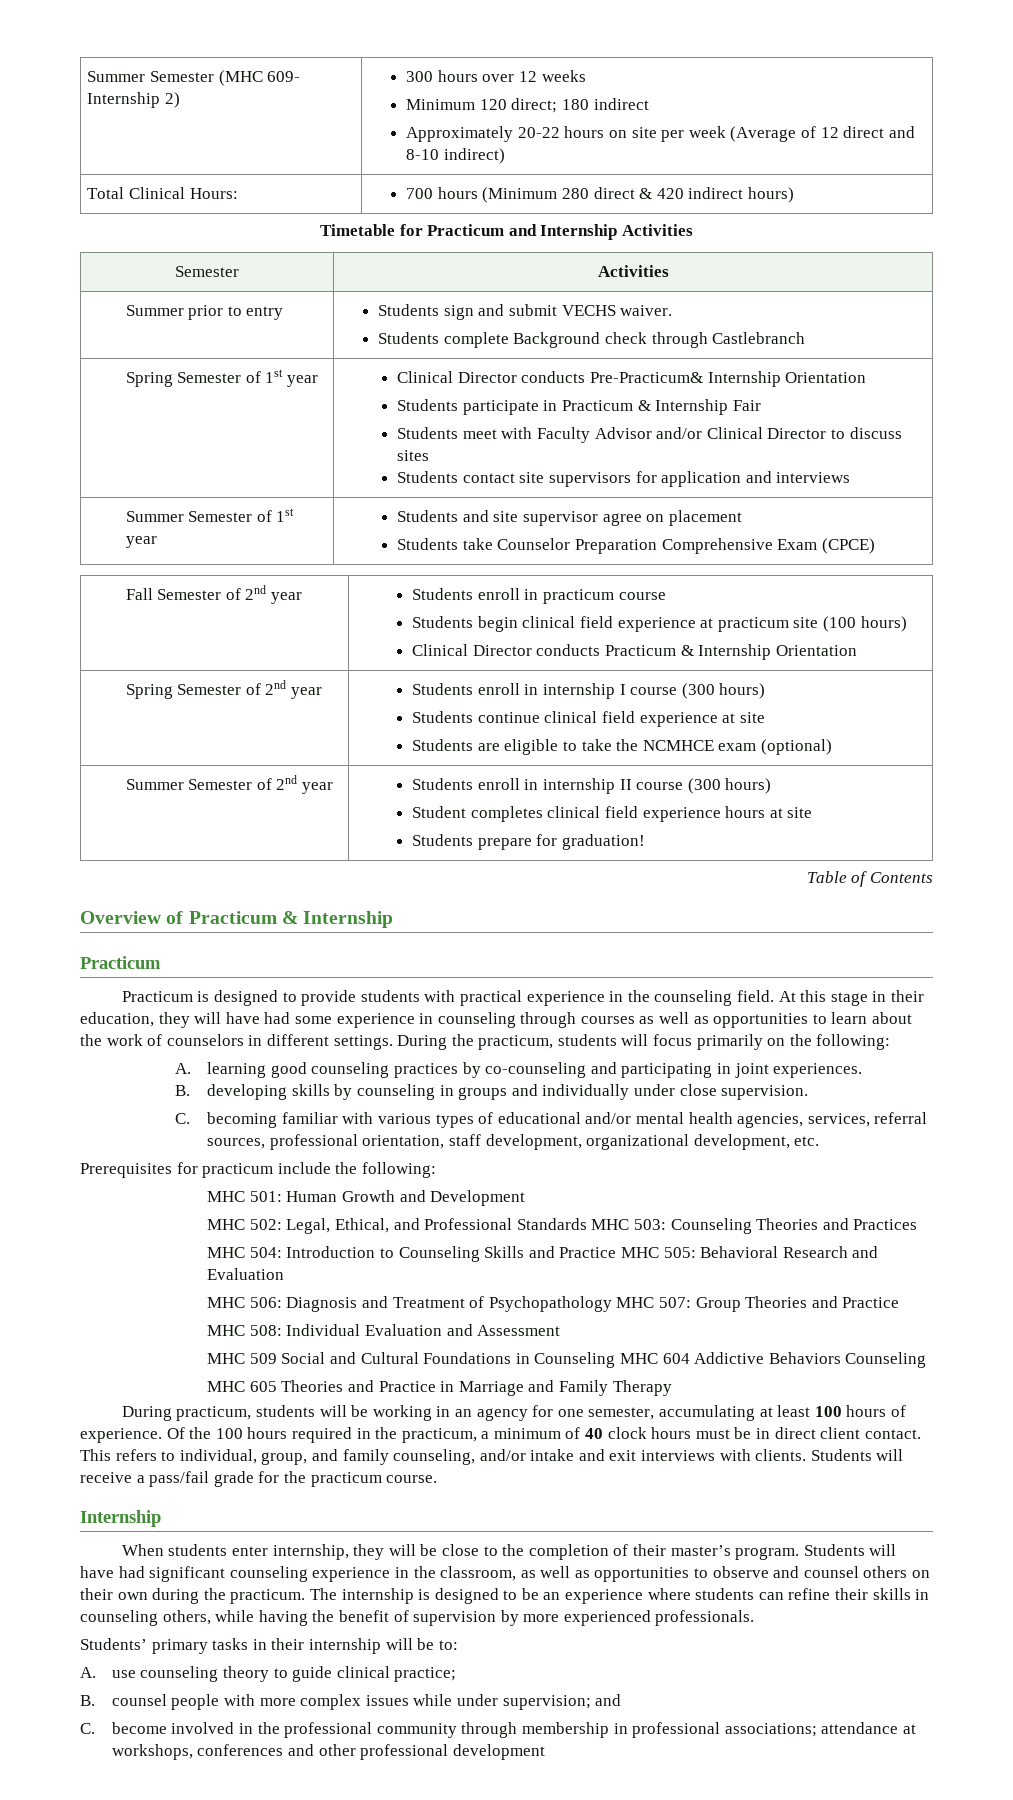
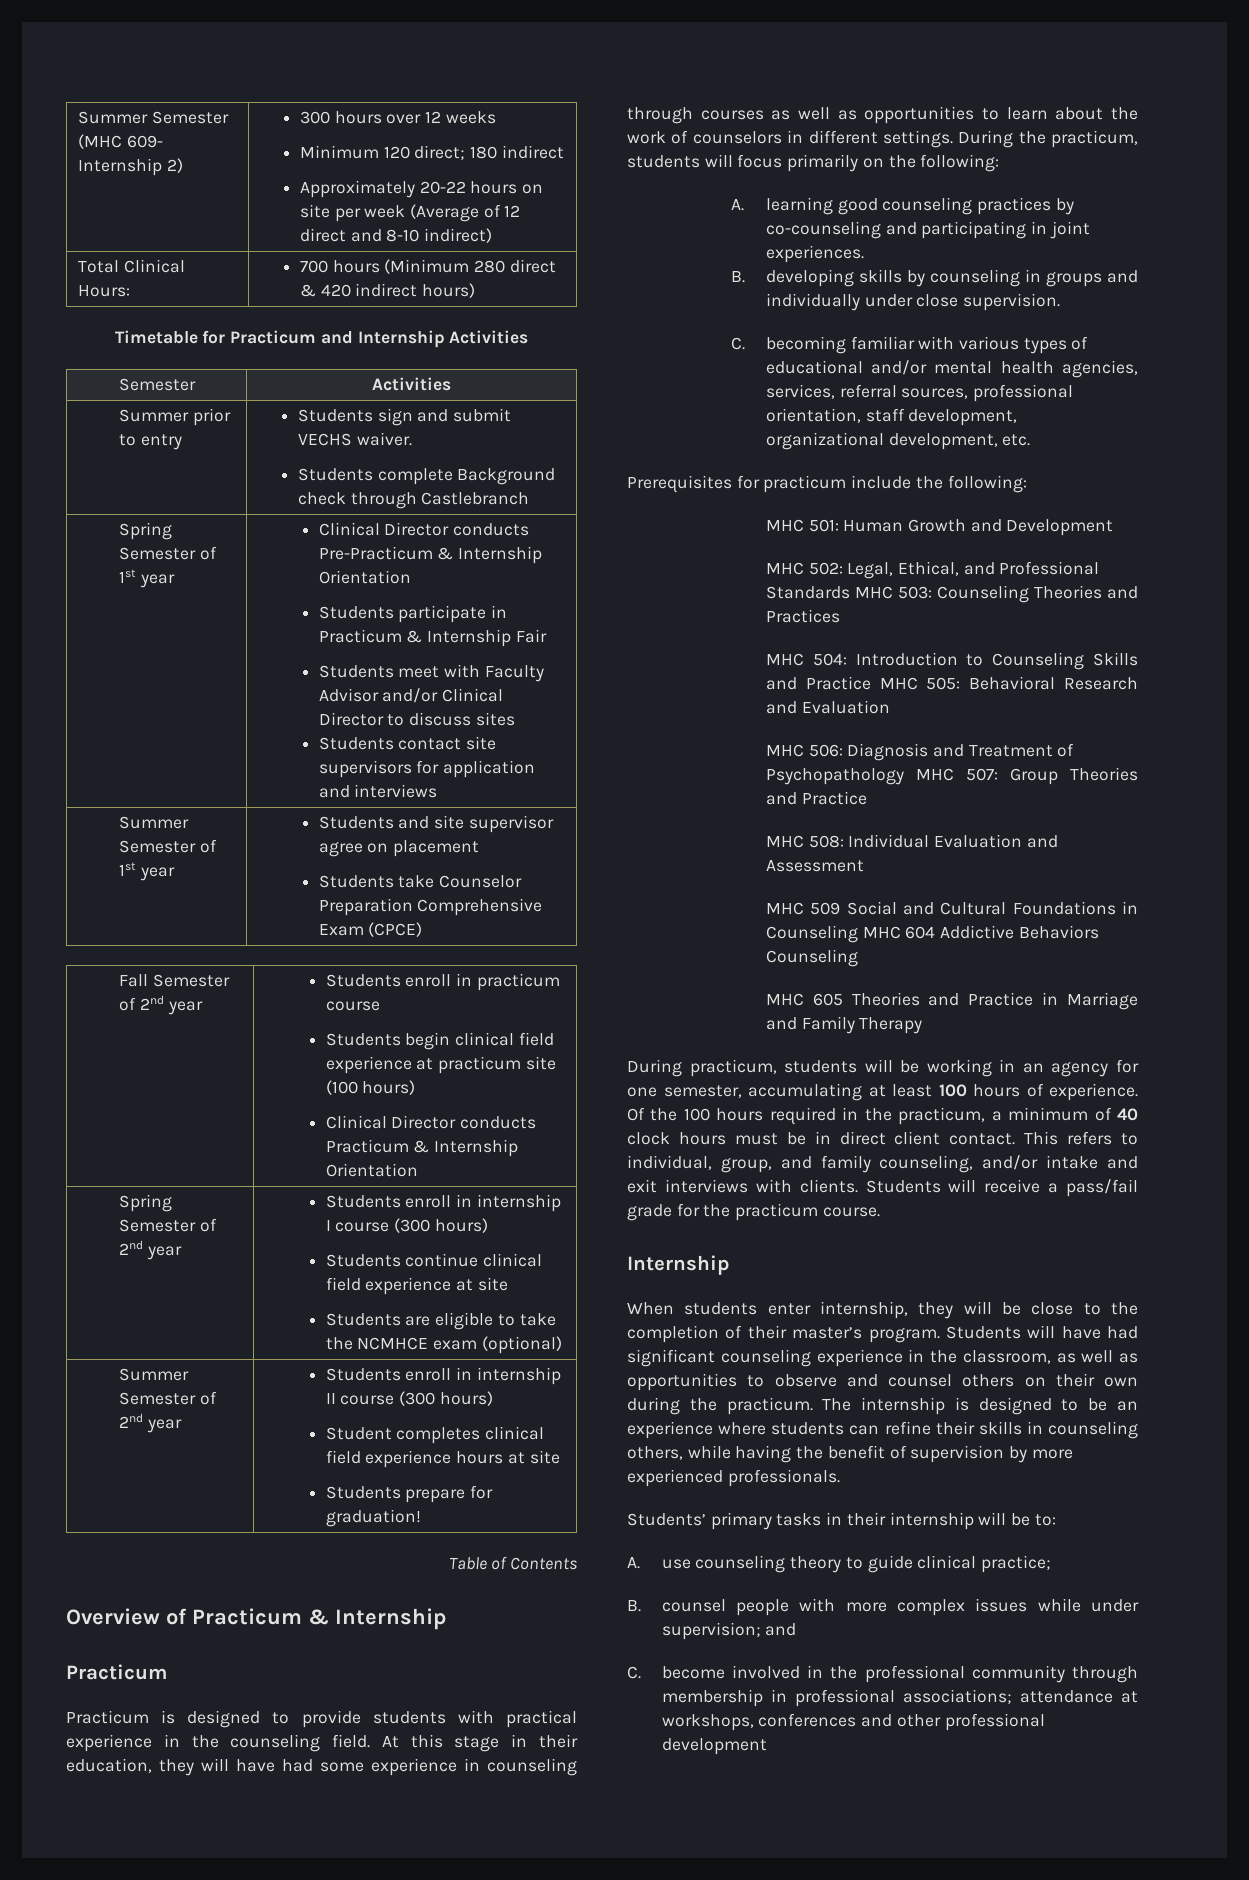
- Spring Semester of 1st year | Clinical Director conducts Pre-Practicum& Internship Orientation
+ Spring Semester of 1st year | Clinical Director conducts Pre-Practicum & Internship Orientation

